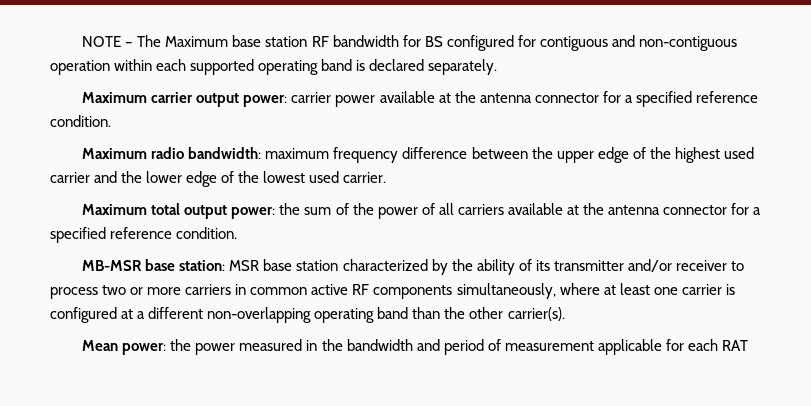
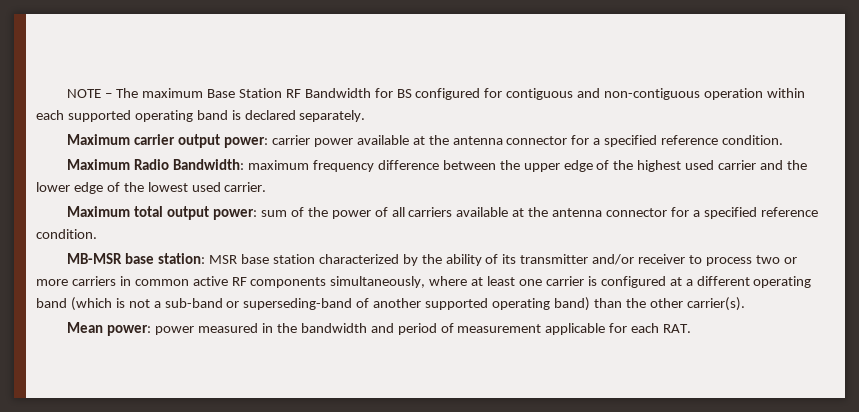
- NOTE – The Maximum base station RF bandwidth for BS configured for contiguous and non-contiguous operation within each supported operating band is declared separately.
+ NOTE – The maximum Base Station RF Bandwidth for BS configured for contiguous and non-contiguous operation within each supported operating band is declared separately.
- Maximum radio bandwidth: maximum frequency difference between the upper edge of the highest used carrier and the lower edge of the lowest used carrier.
+ Maximum Radio Bandwidth: maximum frequency difference between the upper edge of the highest used carrier and the lower edge of the lowest used carrier.
- Maximum total output power: the sum of the power of all carriers available at the antenna connector for a specified reference condition.
+ Maximum total output power: sum of the power of all carriers available at the antenna connector for a specified reference condition.
- MB-MSR base station: MSR base station characterized by the ability of its transmitter and/or receiver to process two or more carriers in common active RF components simultaneously, where at least one carrier is configured at a different non-overlapping operating band than the other carrier(s).
+ MB-MSR base station: MSR base station characterized by the ability of its transmitter and/or receiver to process two or more carriers in common active RF components simultaneously, where at least one carrier is configured at a different operating band (which is not a sub-band or superseding-band of another supported operating band) than the other carrier(s).
- Mean power: the power measured in the bandwidth and period of measurement applicable for each RAT
+ Mean power: power measured in the bandwidth and period of measurement applicable for each RAT.

